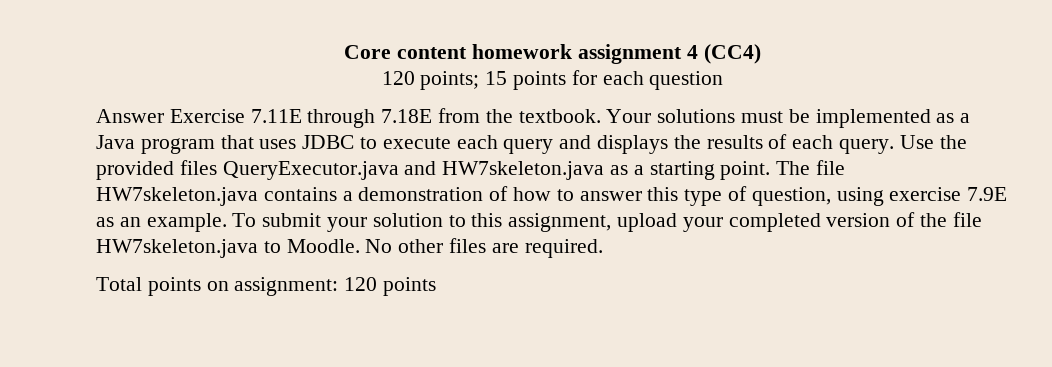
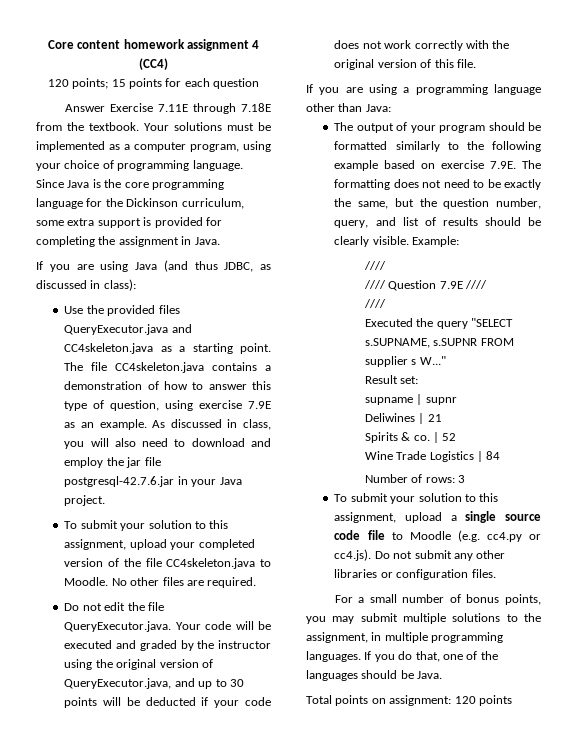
- Your solutions must be implemented as a Java program that uses JDBC to execute each query and displays the results of each query. Use the provided files QueryExecutor.java and HW7skeleton.java as a starting point.
+ Your solutions must be implemented as a computer program, using your choice of programming language. Since Java is the core programming language for the Dickinson curriculum, some extra support is provided for completing the assignment in Java.
+ If you are using Java (and thus JDBC, as discussed in class):
+ Use the provided files QueryExecutor.java and CC4skeleton.java as a starting point.
- The file HW7skeleton.java contains a demonstration of how to answer this type of question, using exercise 7.9E as an example. To submit your solution to this assignment, upload your completed version of the file HW7skeleton.java to Moodle.
+ The file CC4skeleton.java contains a demonstration of how to answer this type of question, using exercise 7.9E as an example. As discussed in class, you will also need to download and employ the jar file postgresql-42.7.6.jar in your Java project.
+ To submit your solution to this assignment, upload your completed version of the file CC4skeleton.java to Moodle.
+ Do not edit the file QueryExecutor.java. Your code will be executed and graded by the instructor using the original version of QueryExecutor.java, and up to 30 points will be deducted if your code does not work correctly with the original version of this file.
+ If you are using a programming language other than Java:
+ The output of your program should be formatted similarly to the following example based on exercise 7.9E. The formatting does not need to be exactly the same, but the question number, query, and list of results should be clearly visible. Example:
+ ////
+ //// Question 7.9E ////
+ ////
+ Executed the query "SELECT s.SUPNAME, s.SUPNR FROM supplier s W..."
+ Result set:
+ supname | supnr
+ Deliwines | 21
+ Spirits & co. | 52
+ Wine Trade Logistics | 84
+ Number of rows: 3
+ To submit your solution to this assignment, upload a single source code file to Moodle (e.g. cc4.py or cc4.js). Do not submit any other libraries or configuration files.
+ For a small number of bonus points, you may submit multiple solutions to the assignment, in multiple programming languages. If you do that, one of the languages should be Java.

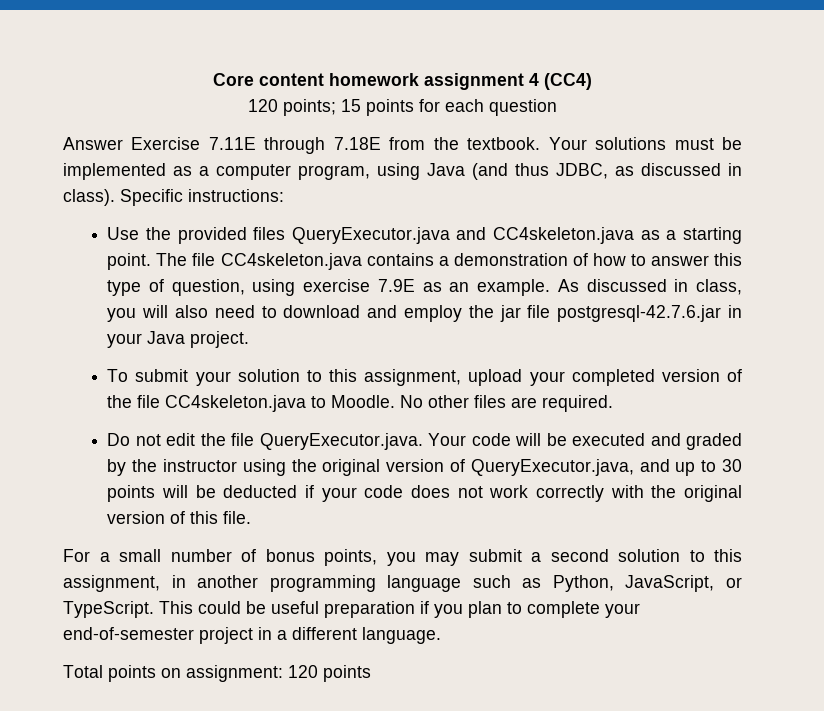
- Your solutions must be implemented as a computer program, using your choice of programming language. Since Java is the core programming language for the Dickinson curriculum, some extra support is provided for completing the assignment in Java.
- If you are using Java (and thus JDBC, as discussed in class):
+ Your solutions must be implemented as a computer program, using Java (and thus JDBC, as discussed in class). Specific instructions:
- If you are using a programming language other than Java:
- The output of your program should be formatted similarly to the following example based on exercise 7.9E. The formatting does not need to be exactly the same, but the question number, query, and list of results should be clearly visible. Example:
- ////
- //// Question 7.9E ////
- ////
- Executed the query "SELECT s.SUPNAME, s.SUPNR FROM supplier s W..."
- Result set:
- supname | supnr
- Deliwines | 21
- Spirits & co. | 52
- Wine Trade Logistics | 84
- Number of rows: 3
- To submit your solution to this assignment, upload a single source code file to Moodle (e.g. cc4.py or cc4.js). Do not submit any other libraries or configuration files.
- For a small number of bonus points, you may submit multiple solutions to the assignment, in multiple programming languages. If you do that, one of the languages should be Java.
+ For a small number of bonus points, you may submit a second solution to this assignment, in another programming language such as Python, JavaScript, or TypeScript. This could be useful preparation if you plan to complete your end-of-semester project in a different language.

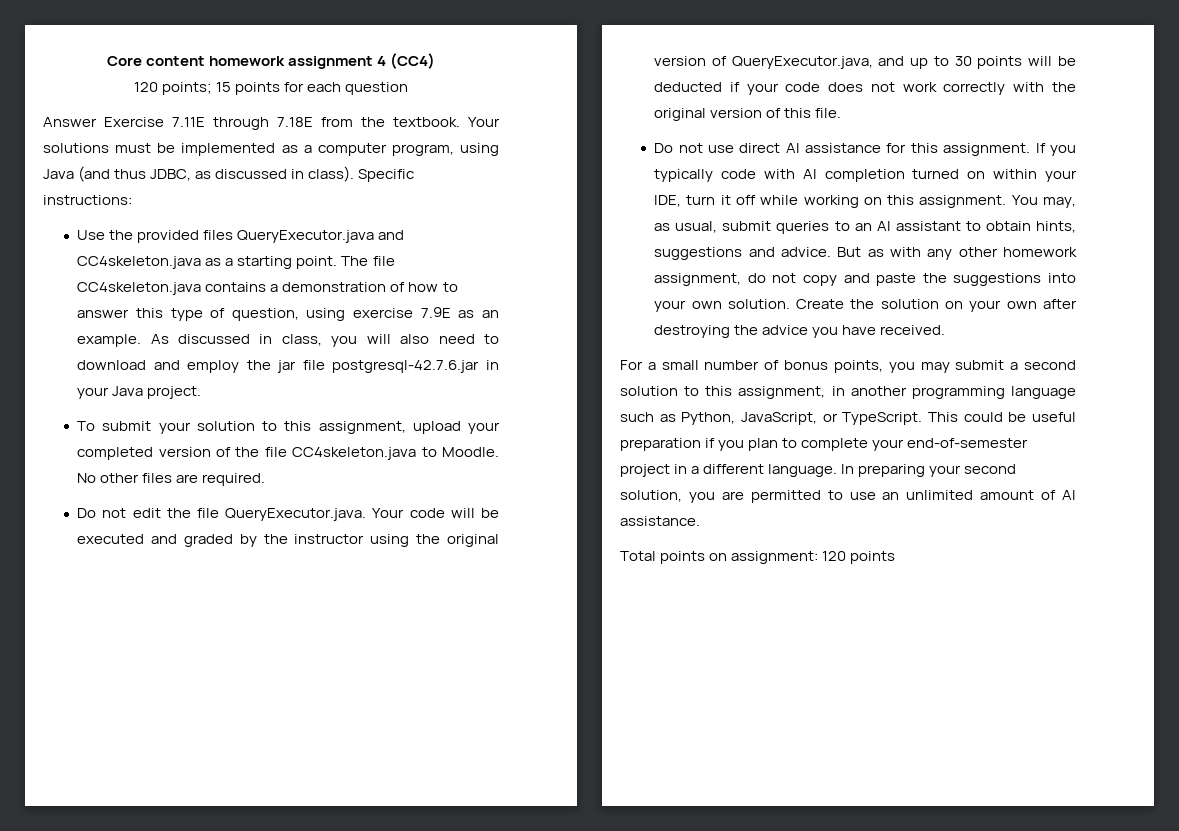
+ Do not use direct AI assistance for this assignment. If you typically code with AI completion turned on within your IDE, turn it off while working on this assignment. You may, as usual, submit queries to an AI assistant to obtain hints, suggestions and advice. But as with any other homework assignment, do not copy and paste the suggestions into your own solution. Create the solution on your own after destroying the advice you have received.
+ In preparing your second solution, you are permitted to use an unlimited amount of AI assistance.

